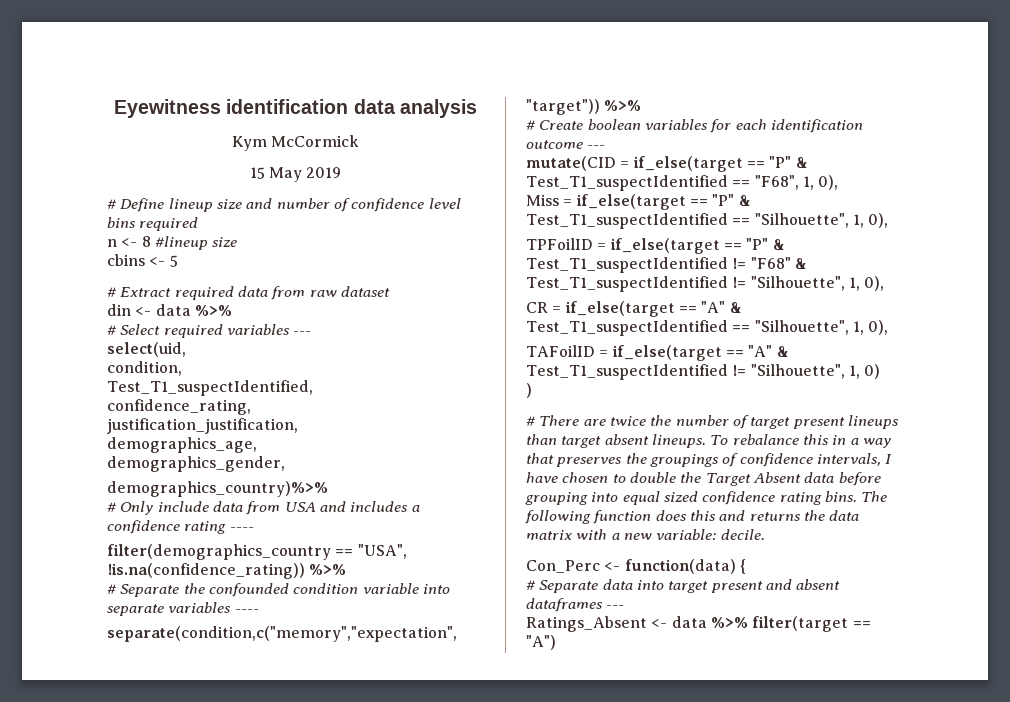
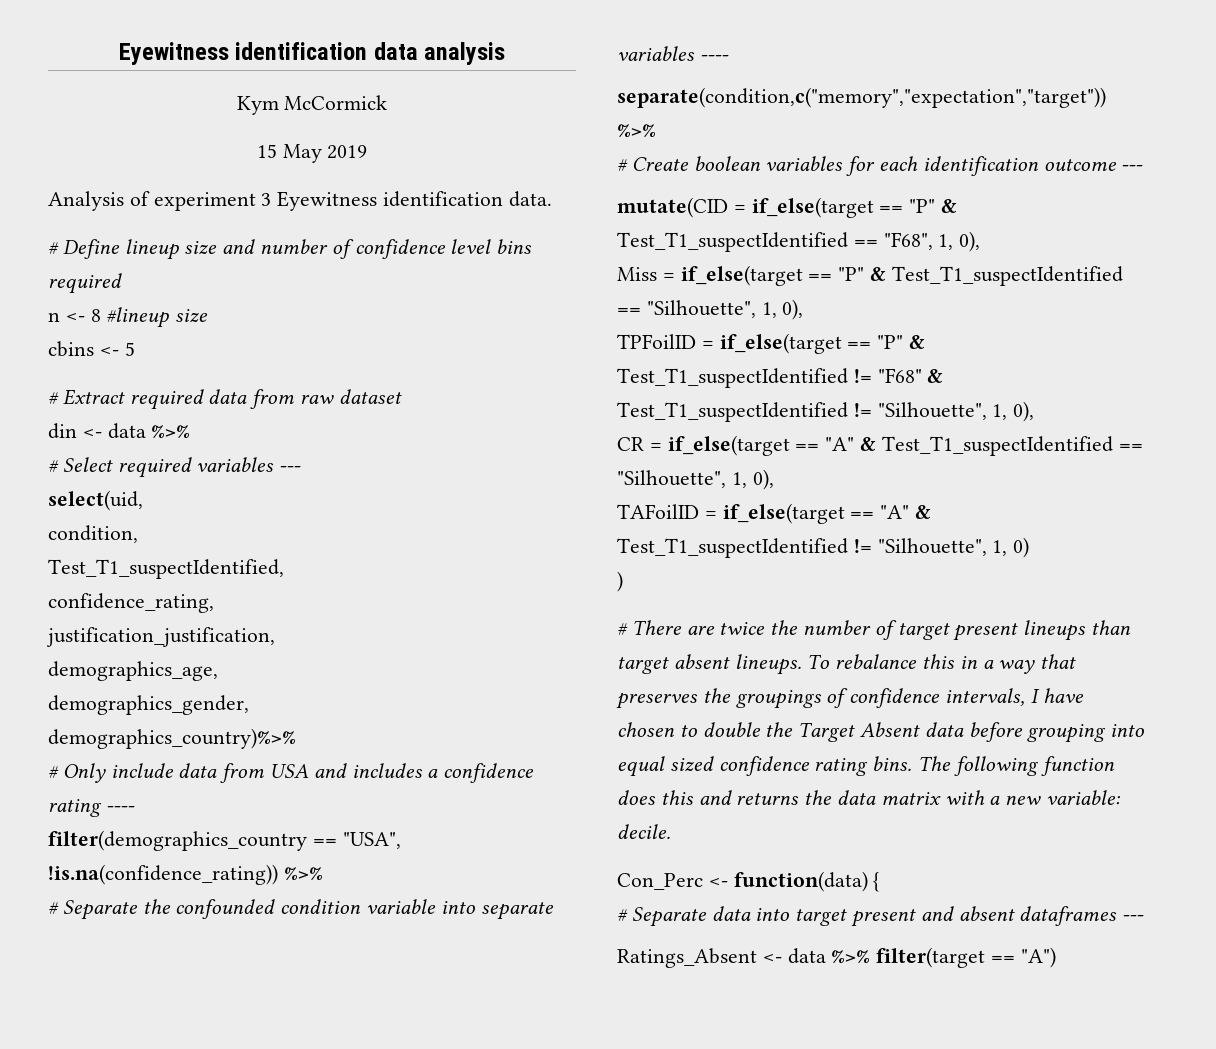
+ Analysis of experiment 3 Eyewitness identification data.

